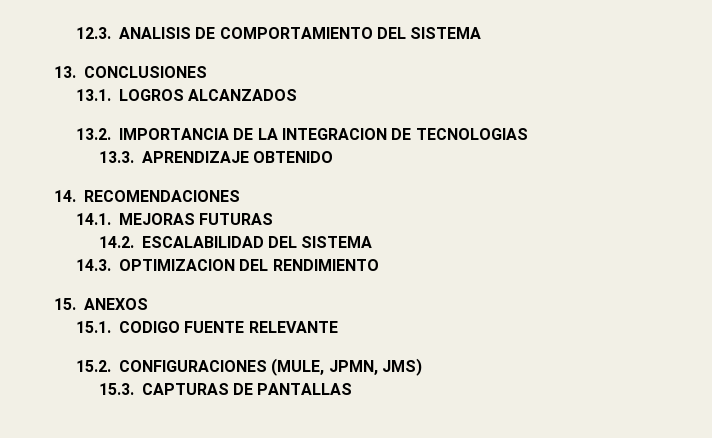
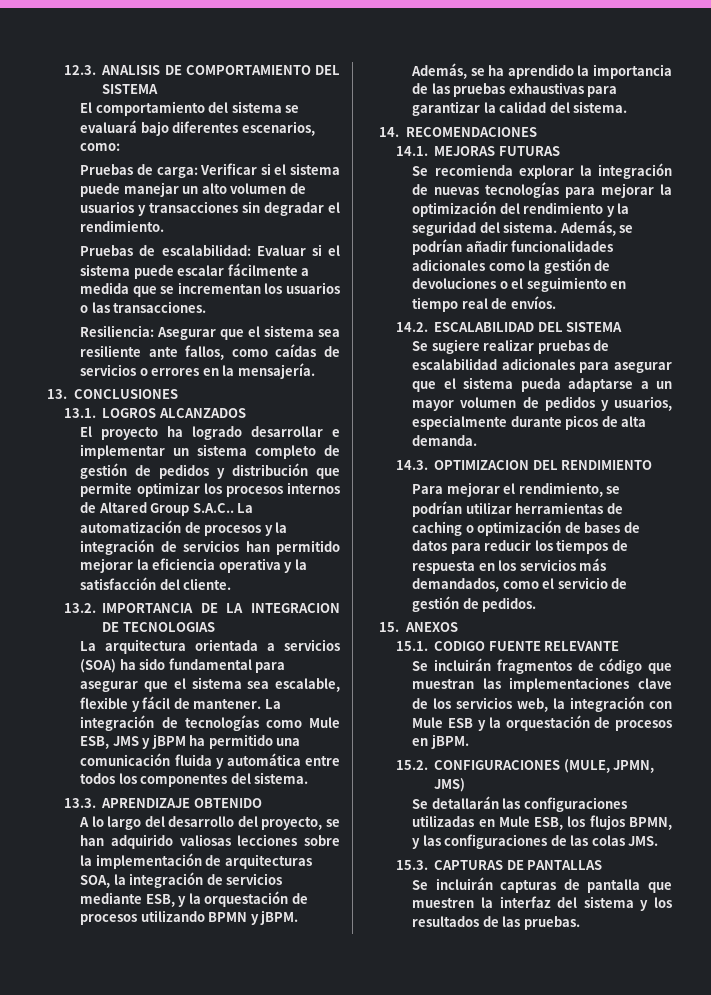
+ El comportamiento del sistema se evaluará bajo diferentes escenarios, como:
+ Pruebas de carga: Verificar si el sistema puede manejar un alto volumen de usuarios y transacciones sin degradar el rendimiento.
+ Pruebas de escalabilidad: Evaluar si el sistema puede escalar fácilmente a medida que se incrementan los usuarios o las transacciones.
+ Resiliencia: Asegurar que el sistema sea resiliente ante fallos, como caídas de servicios o errores en la mensajería.
+ El proyecto ha logrado desarrollar e implementar un sistema completo de gestión de pedidos y distribución que permite optimizar los procesos internos de Altared Group S.A.C.. La automatización de procesos y la integración de servicios han permitido mejorar la eficiencia operativa y la satisfacción del cliente.
+ La arquitectura orientada a servicios (SOA) ha sido fundamental para asegurar que el sistema sea escalable, flexible y fácil de mantener. La integración de tecnologías como Mule ESB, JMS y jBPM ha permitido una comunicación fluida y automática entre todos los componentes del sistema.
  13.3. APRENDIZAJE OBTENIDO
+ A lo largo del desarrollo del proyecto, se han adquirido valiosas lecciones sobre la implementación de arquitecturas SOA, la integración de servicios mediante ESB, y la orquestación de procesos utilizando BPMN y jBPM. Además, se ha aprendido la importancia de las pruebas exhaustivas para garantizar la calidad del sistema.
+ Se recomienda explorar la integración de nuevas tecnologías para mejorar la optimización del rendimiento y la seguridad del sistema. Además, se podrían añadir funcionalidades adicionales como la gestión de devoluciones o el seguimiento en tiempo real de envíos.
  14.2. ESCALABILIDAD DEL SISTEMA
+ Se sugiere realizar pruebas de escalabilidad adicionales para asegurar que el sistema pueda adaptarse a un mayor volumen de pedidos y usuarios, especialmente durante picos de alta demanda.
  14.3. OPTIMIZACION DEL RENDIMIENTO
+ Para mejorar el rendimiento, se podrían utilizar herramientas de caching o optimización de bases de datos para reducir los tiempos de respuesta en los servicios más demandados, como el servicio de gestión de pedidos.
+ Se incluirán fragmentos de código que muestran las implementaciones clave de los servicios web, la integración con Mule ESB y la orquestación de procesos en jBPM.
+ Se detallarán las configuraciones utilizadas en Mule ESB, los flujos BPMN, y las configuraciones de las colas JMS.
  15.3. CAPTURAS DE PANTALLAS
+ Se incluirán capturas de pantalla que muestren la interfaz del sistema y los resultados de las pruebas.

